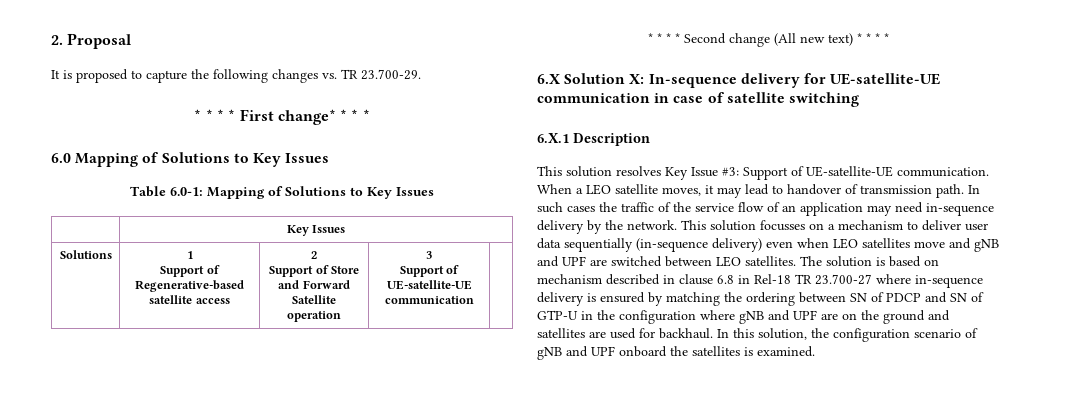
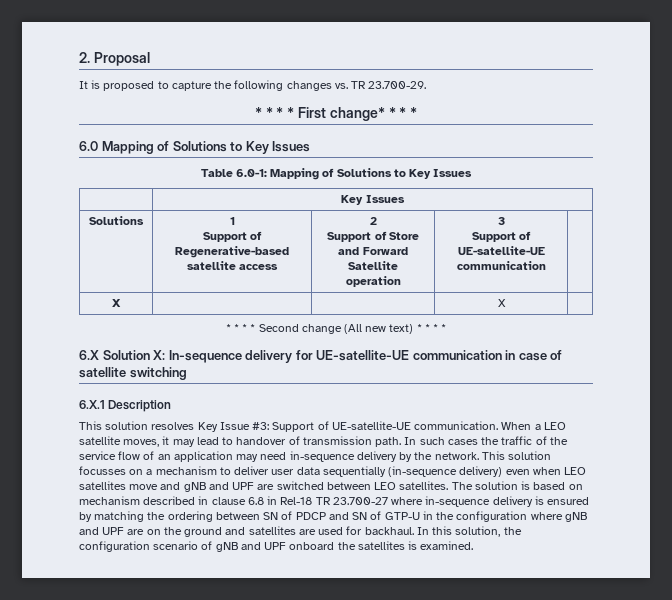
+ X | | | X |

